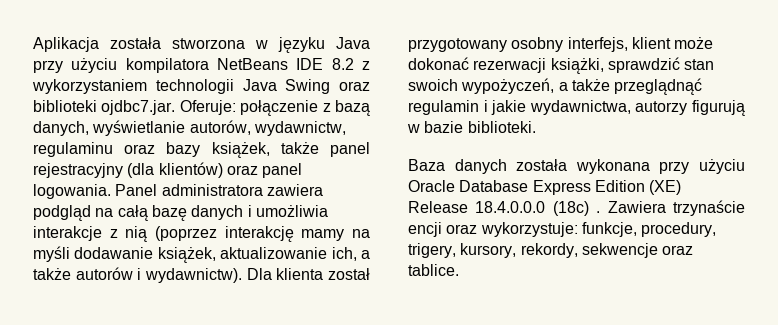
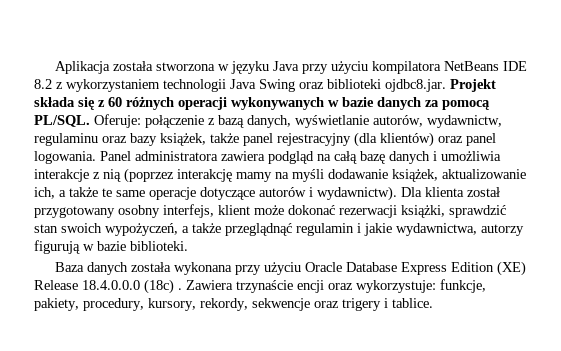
- Aplikacja została stworzona w języku Java przy użyciu kompilatora NetBeans IDE 8.2 z wykorzystaniem technologii Java Swing oraz biblioteki ojdbc7.jar. Oferuje: połączenie z bazą danych, wyświetlanie autorów, wydawnictw, regulaminu oraz bazy książek, także panel rejestracyjny (dla klientów) oraz panel logowania.
+ Aplikacja została stworzona w języku Java przy użyciu kompilatora NetBeans IDE 8.2 z wykorzystaniem technologii Java Swing oraz biblioteki ojdbc8.jar. Projekt składa się z 60 różnych operacji wykonywanych w bazie danych za pomocą PL/SQL. Oferuje: połączenie z bazą danych, wyświetlanie autorów, wydawnictw, regulaminu oraz bazy książek, także panel rejestracyjny (dla klientów) oraz panel logowania.
- Panel administratora zawiera podgląd na całą bazę danych i umożliwia interakcje z nią (poprzez interakcję mamy na myśli dodawanie książek, aktualizowanie ich, a także autorów i wydawnictw).
+ Panel administratora zawiera podgląd na całą bazę danych i umożliwia interakcje z nią (poprzez interakcję mamy na myśli dodawanie książek, aktualizowanie ich, a także te same operacje dotyczące autorów i wydawnictw).
- Zawiera trzynaście encji oraz wykorzystuje: funkcje, procedury, trigery, kursory, rekordy, sekwencje oraz tablice.
+ Zawiera trzynaście encji oraz wykorzystuje: funkcje, pakiety, procedury, kursory, rekordy, sekwencje oraz trigery i tablice.

